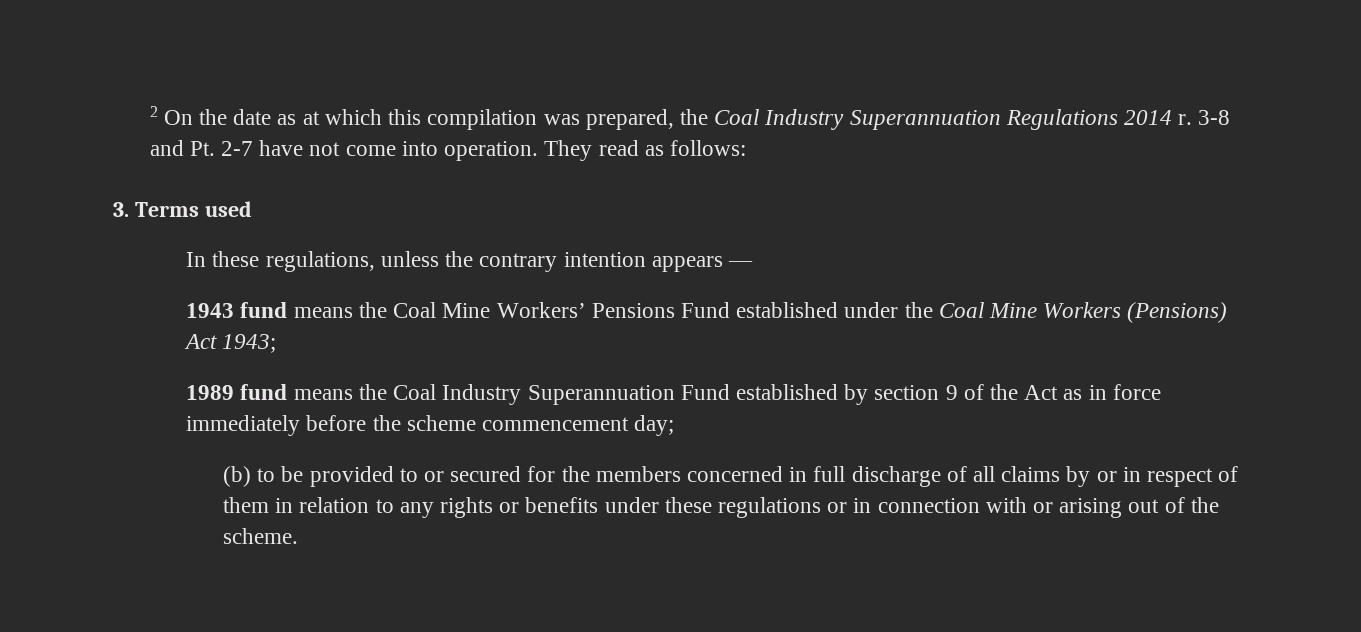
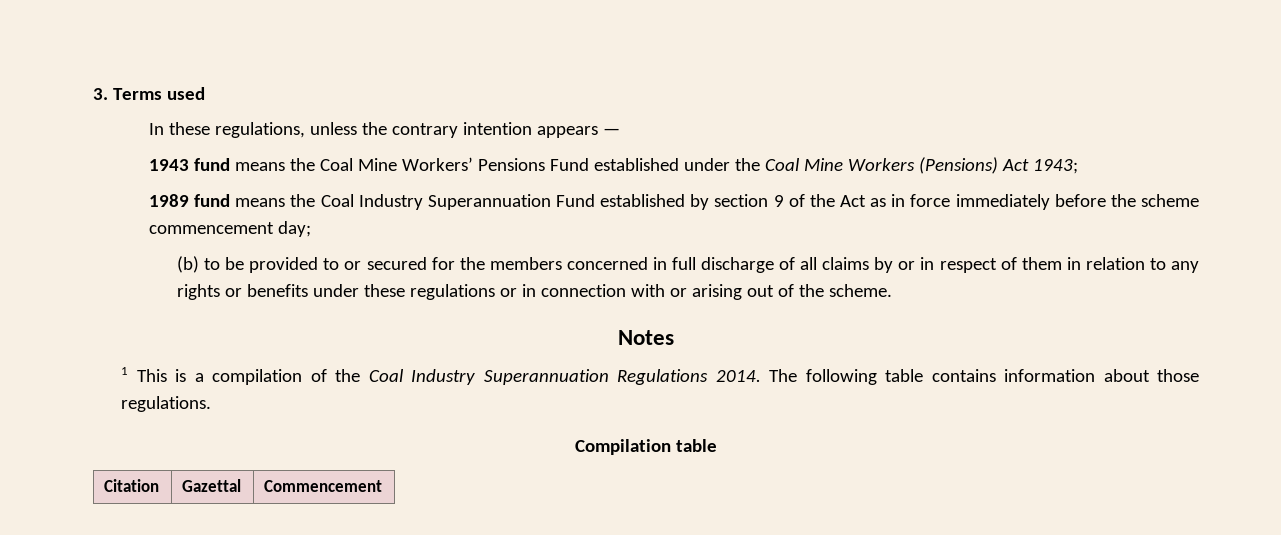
- 2 On the date as at which this compilation was prepared, the Coal Industry Superannuation Regulations 2014 r. 3-8 and Pt. 2-7 have not come into operation. They read as follows:
+ Notes
+ 1 This is a compilation of the Coal Industry Superannuation Regulations 2014. The following table contains information about those regulations.
+ Compilation table
+ Citation | Gazettal | Commencement

